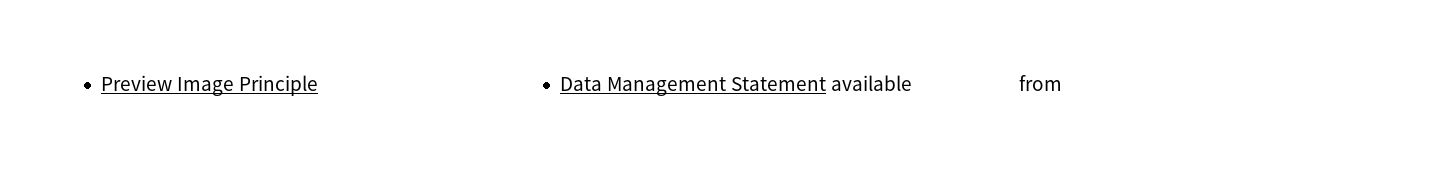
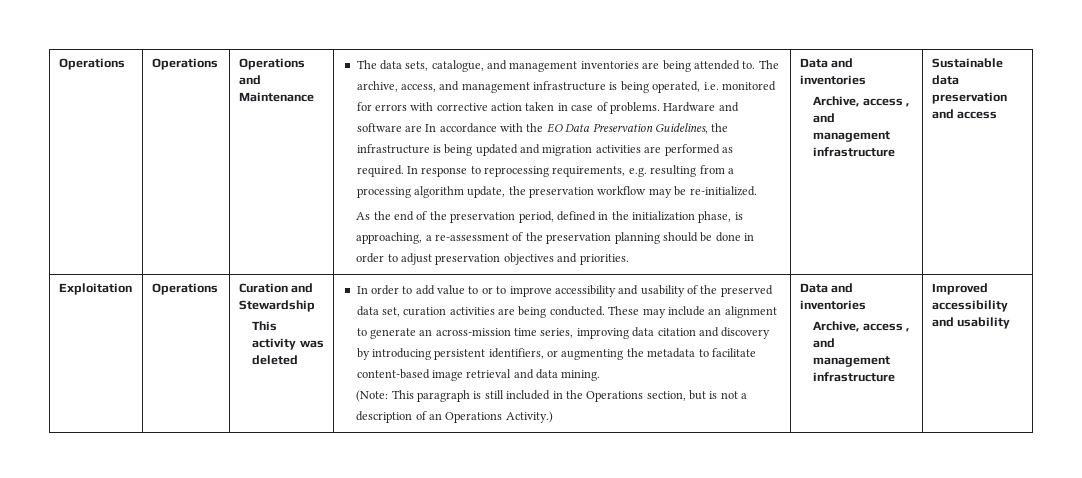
- Preview Image Principle
- Data Management Statement available from
+ Operations | Operations | Operations and Maintenance | The data sets, catalogue, and management inventories are being attended to. The archive, access, and management infrastructure is being operated, i.e. monitored for errors with corrective action taken in case of problems. Hardware and software are In accordance with the EO Data Preservation Guidelines, the infrastructure is being updated and migration activities are performed as required. In response to reprocessing requirements, e.g. resulting from a processing algorithm update, the preservation workflow may be re-initialized.
+ As the end of the preservation period, defined in the initialization phase, is approaching, a re-assessment of the preservation planning should be done in order to adjust preservation objectives and priorities. | Data and inventories
+ Archive, access , and management infrastructure | Sustainable data preservation and access
+ Exploitation | Operations | Curation and Stewardship
+ This activity was deleted | In order to add value to or to improve accessibility and usability of the preserved data set, curation activities are being conducted. These may include an alignment to generate an across-mission time series, improving data citation and discovery by introducing persistent identifiers, or augmenting the metadata to facilitate content-based image retrieval and data mining.
+ (Note: This paragraph is still included in the Operations section, but is not a description of an Operations Activity.) | Data and inventories
+ Archive, access , and management infrastructure | Improved accessibility and usability

